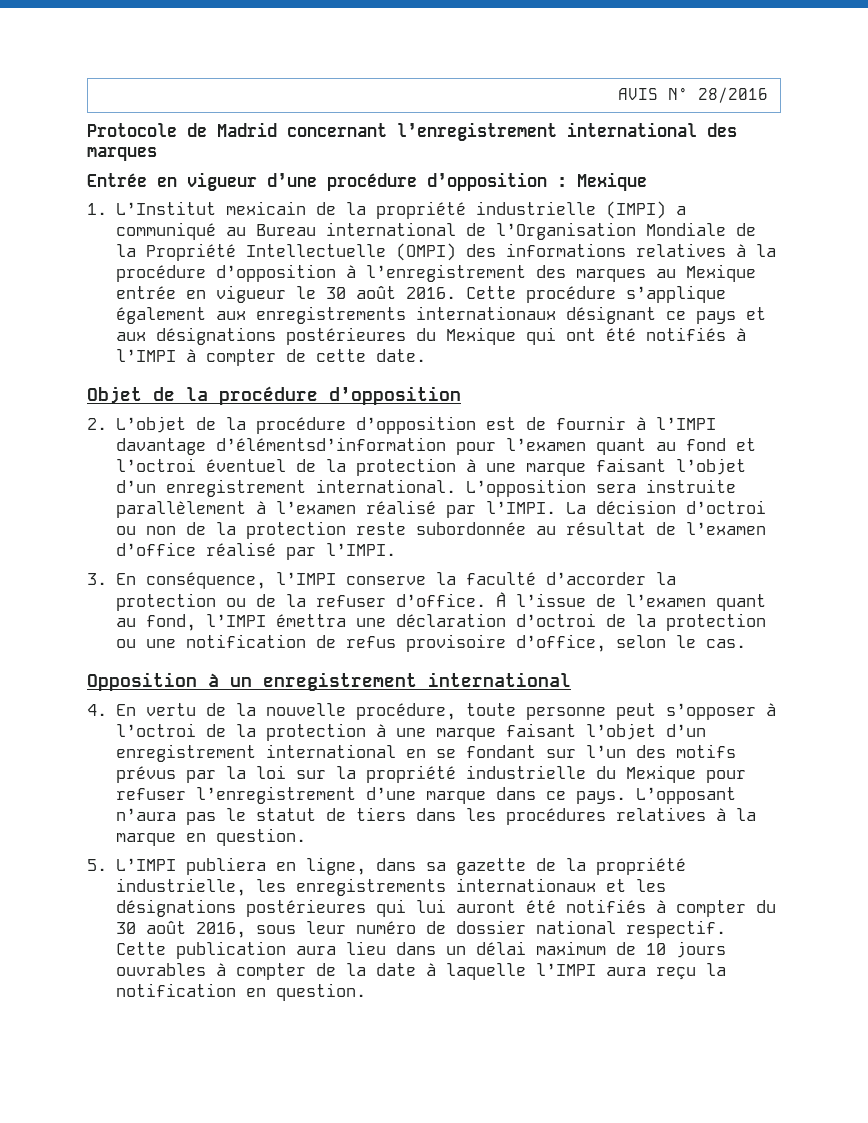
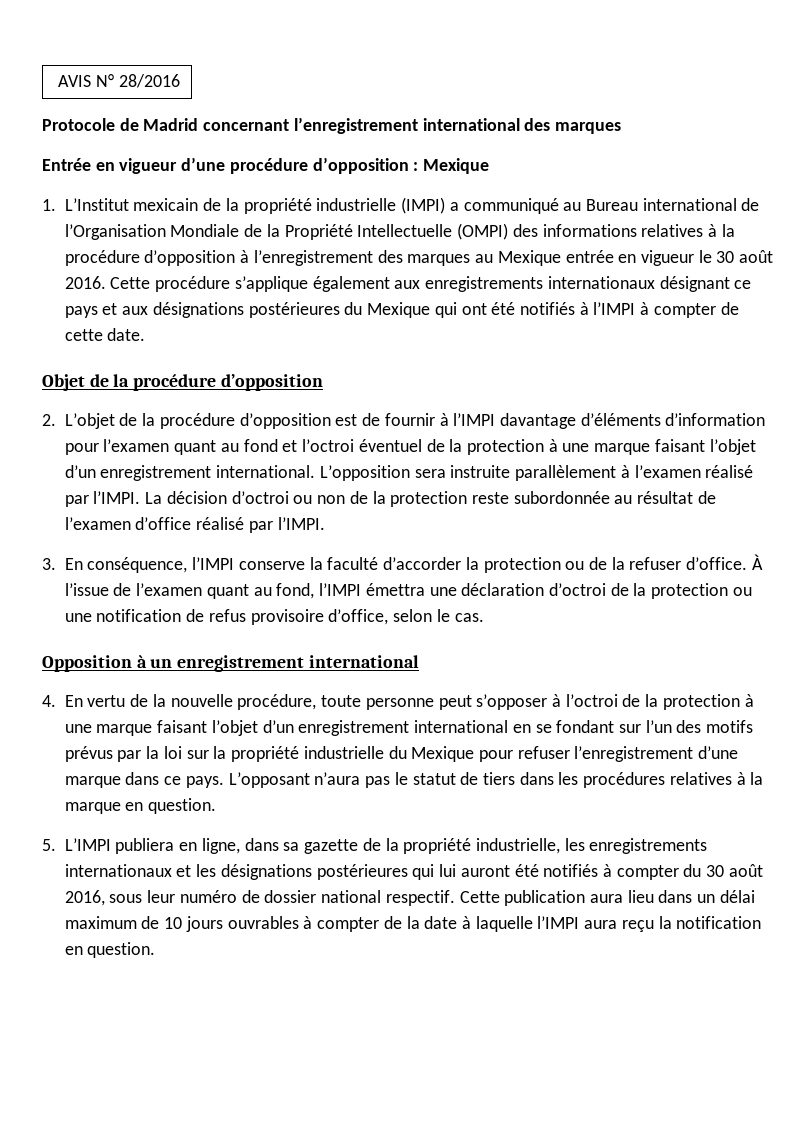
- 2. L’objet de la procédure d’opposition est de fournir à l’IMPI davantage d’élémentsd’information pour l’examen quant au fond et l’octroi éventuel de la protection à une marque faisant l’objet d’un enregistrement international.
+ 2. L’objet de la procédure d’opposition est de fournir à l’IMPI davantage d’éléments d’information pour l’examen quant au fond et l’octroi éventuel de la protection à une marque faisant l’objet d’un enregistrement international.

